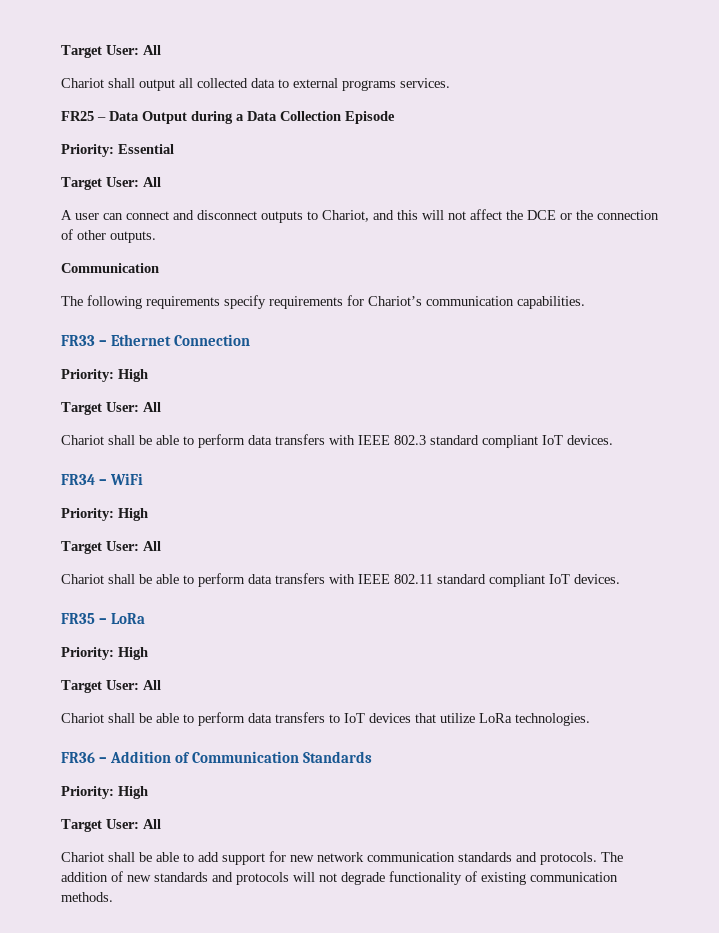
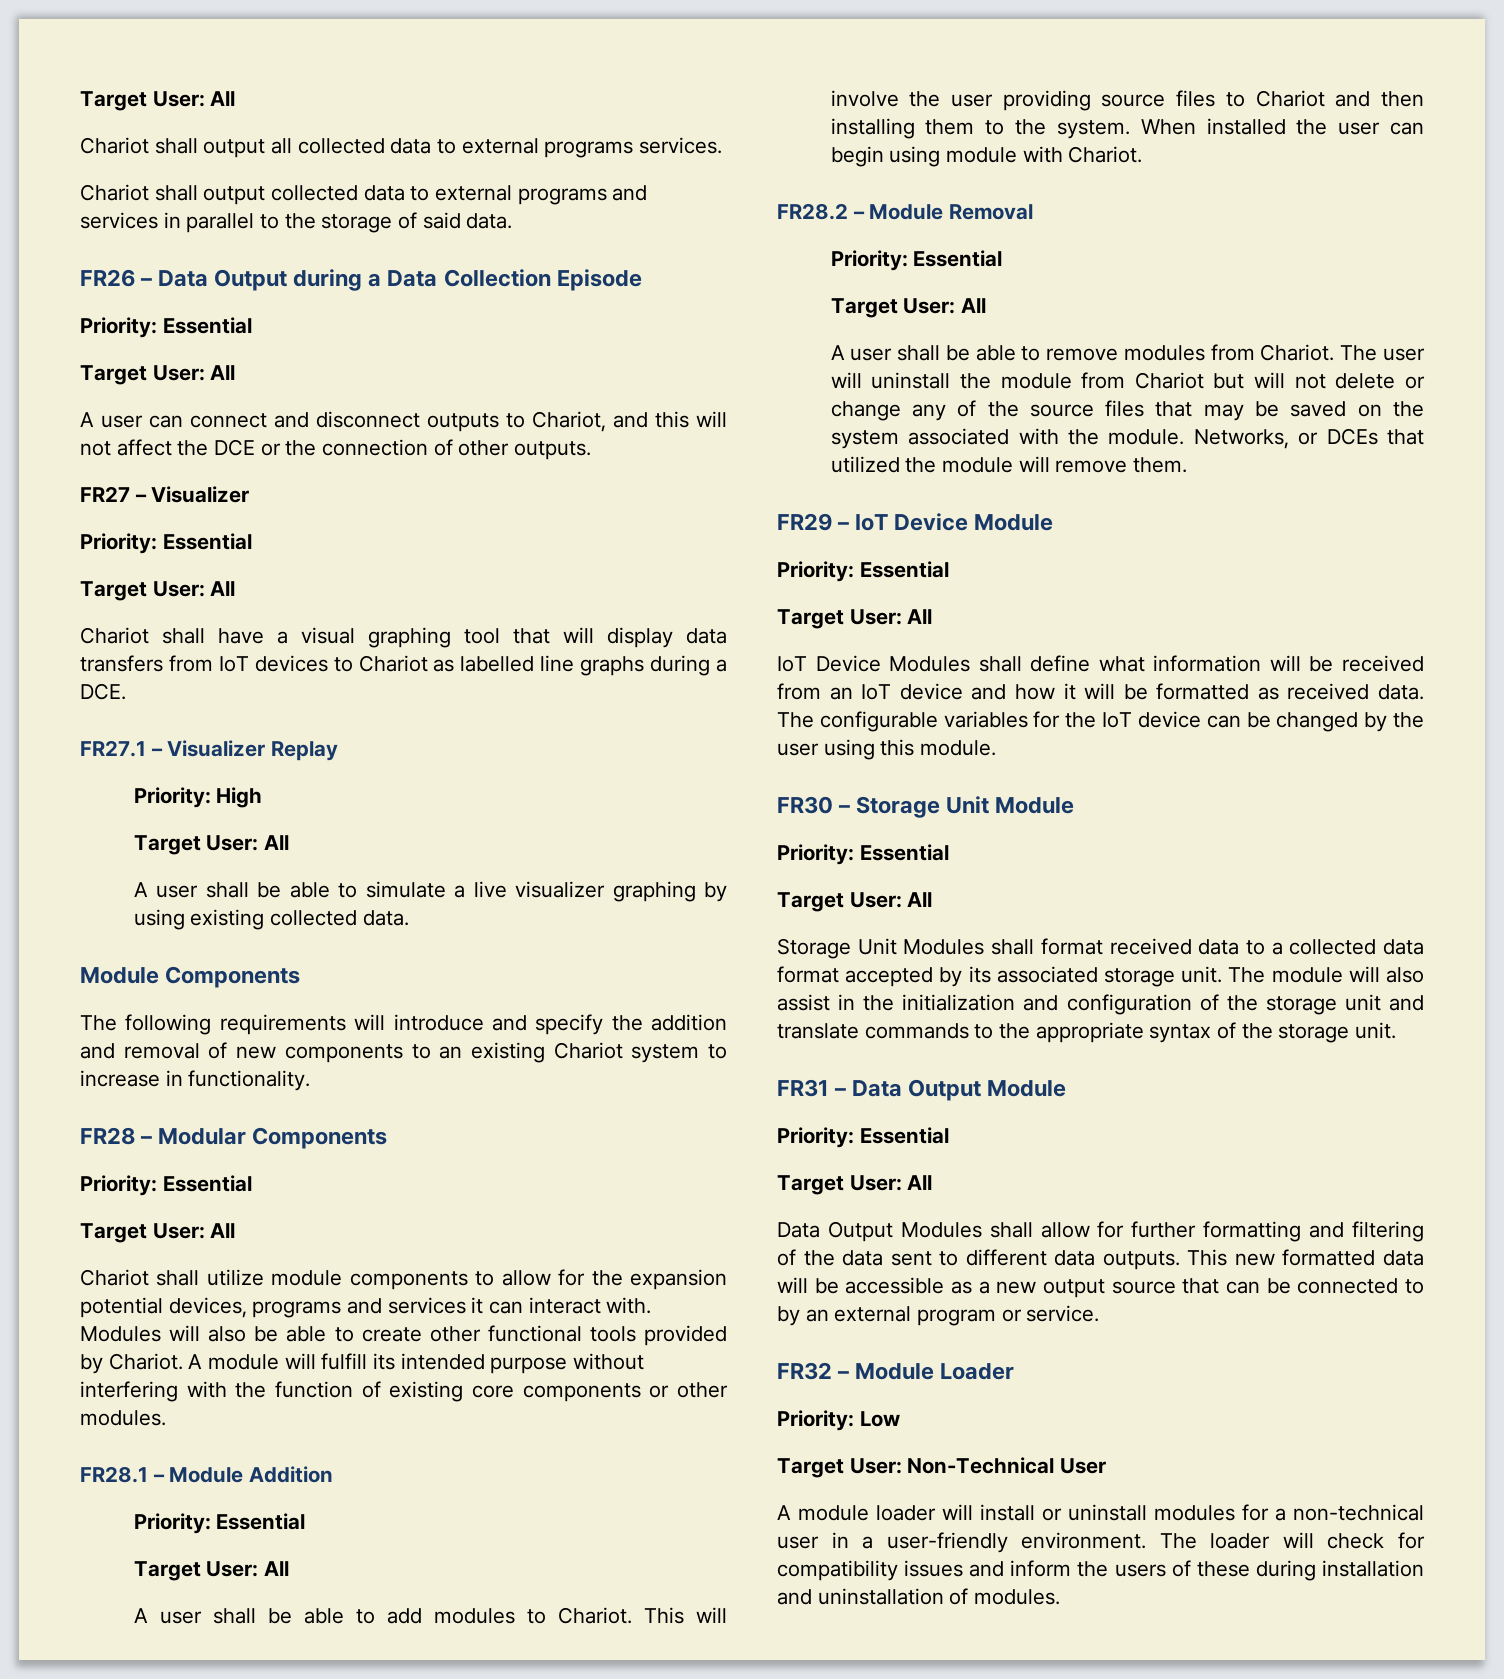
- FR25 – Data Output during a Data Collection Episode
+ Chariot shall output collected data to external programs and services in parallel to the storage of said data.
+ FR26 – Data Output during a Data Collection Episode
  A user can connect and disconnect outputs to Chariot, and this will not affect the DCE or the connection of other outputs.
- Communication
- The following requirements specify requirements for Chariot’s communication capabilities.
- FR33 – Ethernet Connection
+ FR27 – Visualizer
+ Priority: Essential
+ Target User: All
+ Chariot shall have a visual graphing tool that will display data transfers from IoT devices to Chariot as labelled line graphs during a DCE.
+ FR27.1 – Visualizer Replay
  Priority: High
  Target User: All
- Chariot shall be able to perform data transfers with IEEE 802.3 standard compliant IoT devices.
- FR34 – WiFi
- Priority: High
+ A user shall be able to simulate a live visualizer graphing by using existing collected data.
+ Module Components
+ The following requirements will introduce and specify the addition and removal of new components to an existing Chariot system to increase in functionality.
+ FR28 – Modular Components
+ Priority: Essential
  Target User: All
- Chariot shall be able to perform data transfers with IEEE 802.11 standard compliant IoT devices.
- FR35 – LoRa
- Priority: High
+ Chariot shall utilize module components to allow for the expansion potential devices, programs and services it can interact with. Modules will also be able to create other functional tools provided by Chariot. A module will fulfill its intended purpose without interfering with the function of existing core components or other modules.
+ FR28.1 – Module Addition
+ Priority: Essential
  Target User: All
- Chariot shall be able to perform data transfers to IoT devices that utilize LoRa technologies.
- FR36 – Addition of Communication Standards
- Priority: High
+ A user shall be able to add modules to Chariot. This will involve the user providing source files to Chariot and then installing them to the system. When installed the user can begin using module with Chariot.
+ FR28.2 – Module Removal
+ Priority: Essential
  Target User: All
- Chariot shall be able to add support for new network communication standards and protocols. The addition of new standards and protocols will not degrade functionality of existing communication methods.
+ A user shall be able to remove modules from Chariot. The user will uninstall the module from Chariot but will not delete or change any of the source files that may be saved on the system associated with the module. Networks, or DCEs that utilized the module will remove them.
+ FR29 – IoT Device Module
+ Priority: Essential
+ Target User: All
+ IoT Device Modules shall define what information will be received from an IoT device and how it will be formatted as received data. The configurable variables for the IoT device can be changed by the user using this module.
+ FR30 – Storage Unit Module
+ Priority: Essential
+ Target User: All
+ Storage Unit Modules shall format received data to a collected data format accepted by its associated storage unit. The module will also assist in the initialization and configuration of the storage unit and translate commands to the appropriate syntax of the storage unit.
+ FR31 – Data Output Module
+ Priority: Essential
+ Target User: All
+ Data Output Modules shall allow for further formatting and filtering of the data sent to different data outputs. This new formatted data will be accessible as a new output source that can be connected to by an external program or service.
+ FR32 – Module Loader
+ Priority: Low
+ Target User: Non-Technical User
+ A module loader will install or uninstall modules for a non-technical user in a user-friendly environment. The loader will check for compatibility issues and inform the users of these during installation and uninstallation of modules.

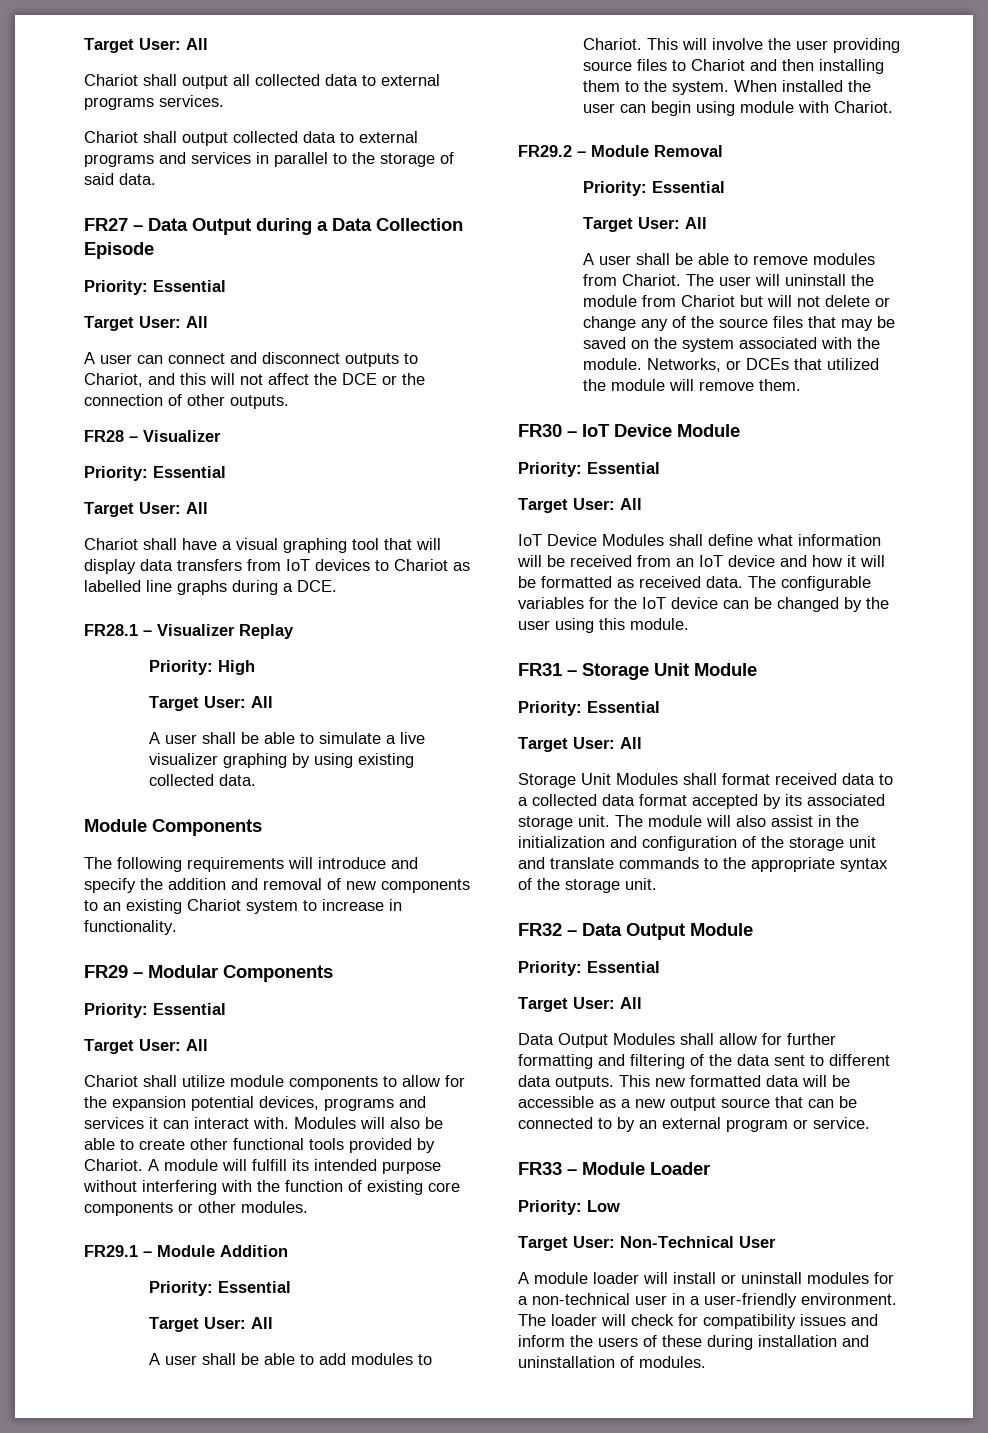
- FR26 – Data Output during a Data Collection Episode
+ FR27 – Data Output during a Data Collection Episode
- FR27 – Visualizer
+ FR28 – Visualizer
- FR27.1 – Visualizer Replay
+ FR28.1 – Visualizer Replay
- FR28 – Modular Components
+ FR29 – Modular Components
- FR28.1 – Module Addition
+ FR29.1 – Module Addition
- FR28.2 – Module Removal
+ FR29.2 – Module Removal
- FR29 – IoT Device Module
+ FR30 – IoT Device Module
- FR30 – Storage Unit Module
+ FR31 – Storage Unit Module
- FR31 – Data Output Module
+ FR32 – Data Output Module
- FR32 – Module Loader
+ FR33 – Module Loader

